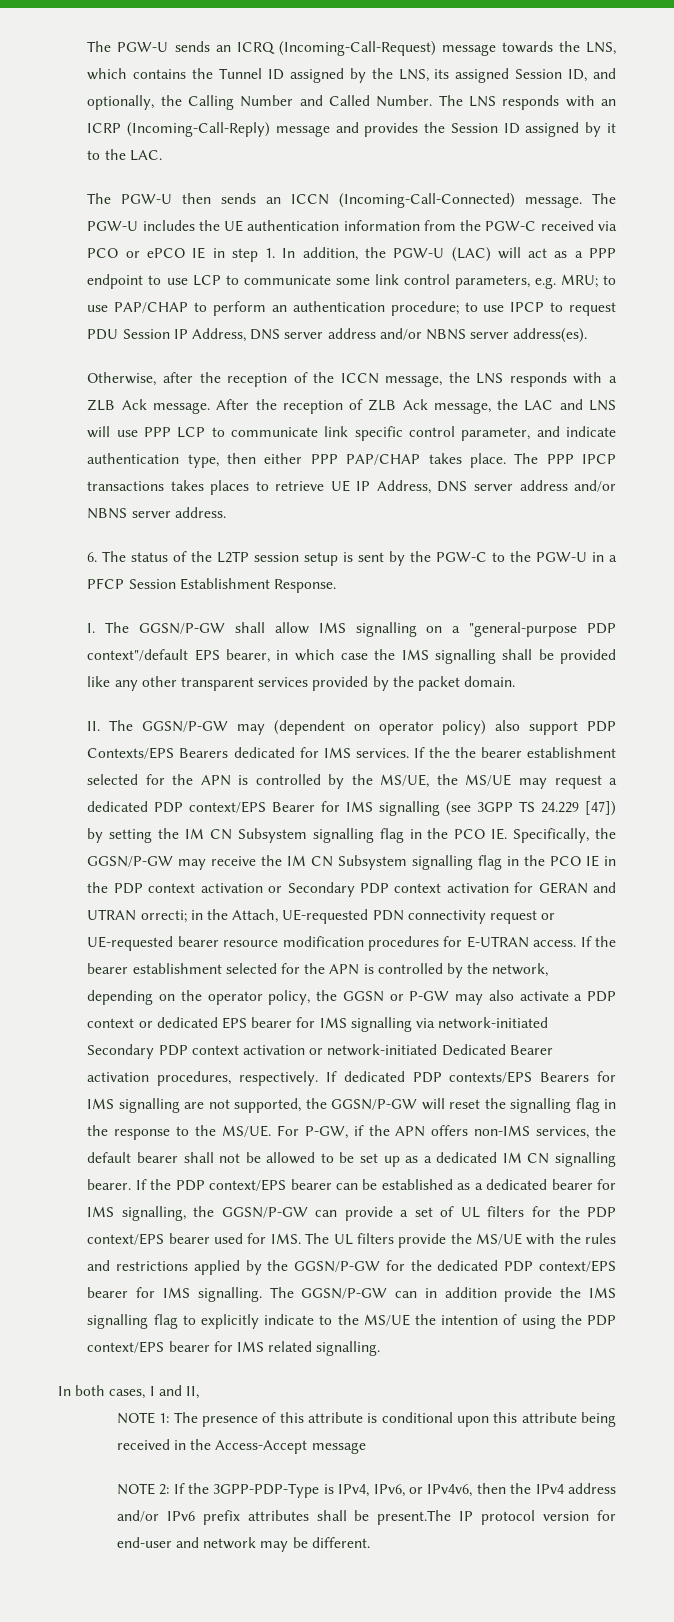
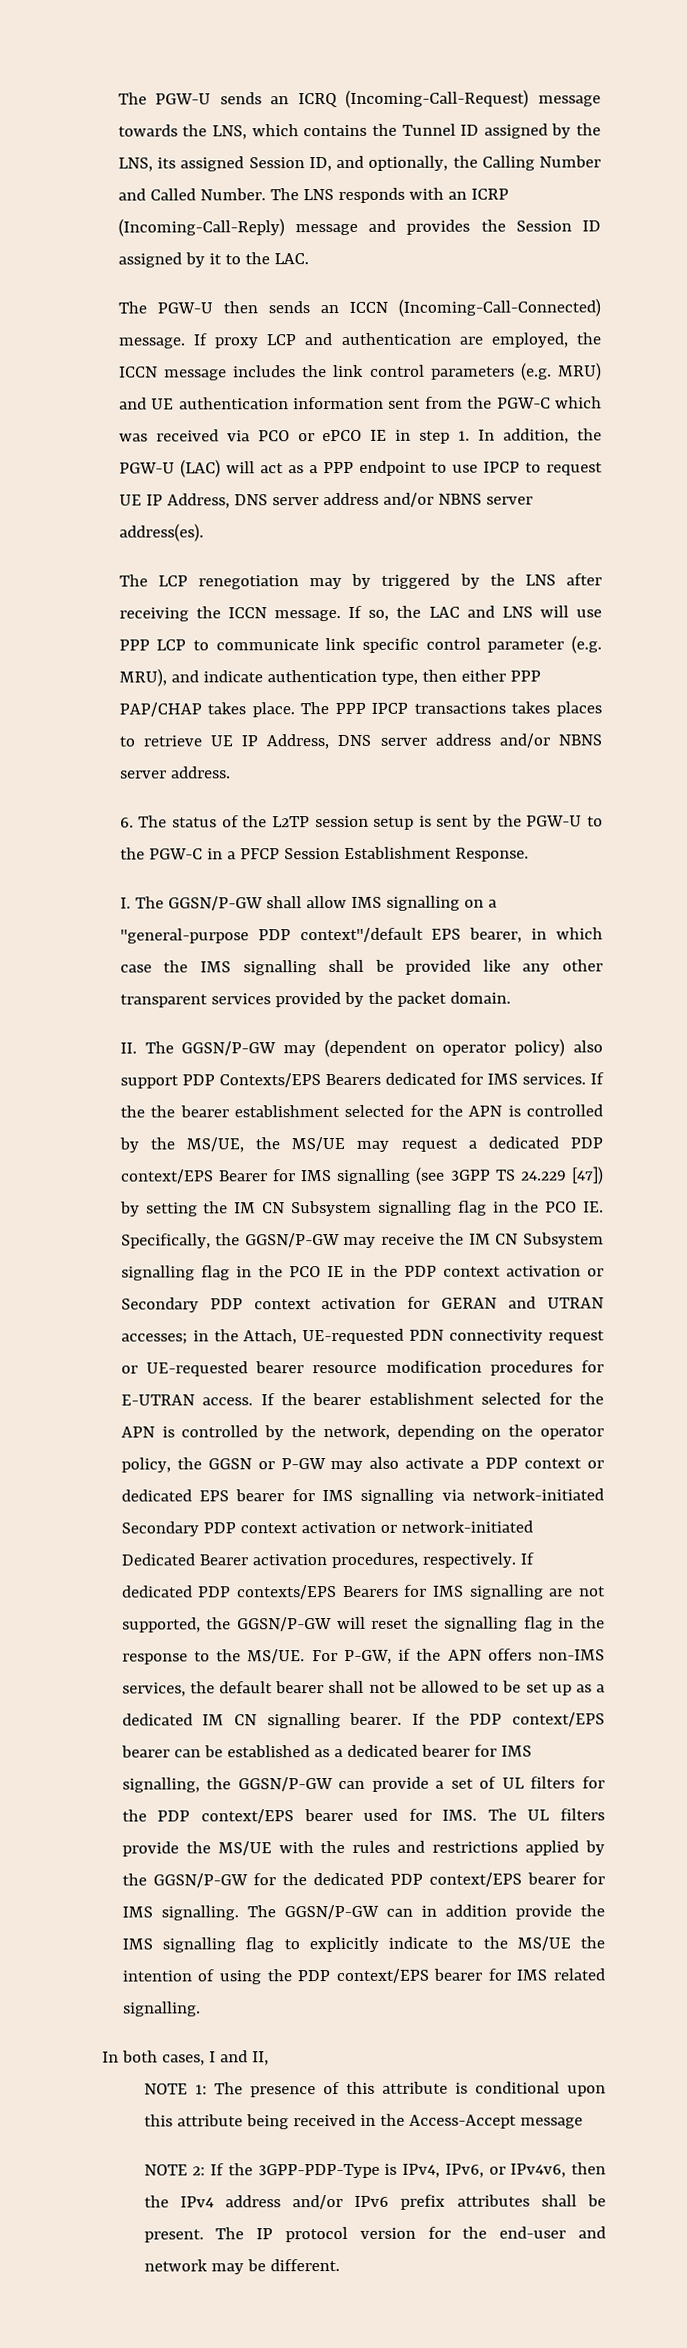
- The PGW-U includes the UE authentication information from the PGW-C received via PCO or ePCO IE in step 1. In addition, the PGW-U (LAC) will act as a PPP endpoint to use LCP to communicate some link control parameters, e.g. MRU; to use PAP/CHAP to perform an authentication procedure; to use IPCP to request PDU Session IP Address, DNS server address and/or NBNS server address(es).
+ If proxy LCP and authentication are employed, the ICCN message includes the link control parameters (e.g. MRU) and UE authentication information sent from the PGW-C which was received via PCO or ePCO IE in step 1. In addition, the PGW-U (LAC) will act as a PPP endpoint to use IPCP to request UE IP Address, DNS server address and/or NBNS server address(es).
- Otherwise, after the reception of the ICCN message, the LNS responds with a ZLB Ack message. After the reception of ZLB Ack message, the LAC and LNS will use PPP LCP to communicate link specific control parameter, and indicate authentication type, then either PPP PAP/CHAP takes place.
+ The LCP renegotiation may by triggered by the LNS after receiving the ICCN message. If so, the LAC and LNS will use PPP LCP to communicate link specific control parameter (e.g. MRU), and indicate authentication type, then either PPP PAP/CHAP takes place.
- 6. The status of the L2TP session setup is sent by the PGW-C to the PGW-U in a PFCP Session Establishment Response.
+ 6. The status of the L2TP session setup is sent by the PGW-U to the PGW-C in a PFCP Session Establishment Response.
- If the the bearer establishment selected for the APN is controlled by the MS/UE, the MS/UE may request a dedicated PDP context/EPS Bearer for IMS signalling (see 3GPP TS 24.229 [47]) by setting the IM CN Subsystem signalling flag in the PCO IE. Specifically, the GGSN/P-GW may receive the IM CN Subsystem signalling flag in the PCO IE in the PDP context activation or Secondary PDP context activation for GERAN and UTRAN orrecti;
+ If the the bearer establishment selected for the APN is controlled by the MS/UE, the MS/UE may request a dedicated PDP context/EPS Bearer for IMS signalling (see 3GPP TS 24.229 [47]) by setting the IM CN Subsystem signalling flag in the PCO IE. Specifically, the GGSN/P-GW may receive the IM CN Subsystem signalling flag in the PCO IE in the PDP context activation or Secondary PDP context activation for GERAN and UTRAN accesses;
- NOTE 2: If the 3GPP-PDP-Type is IPv4, IPv6, or IPv4v6, then the IPv4 address and/or IPv6 prefix attributes shall be present.The IP protocol version for end-user and network may be different.
+ NOTE 2: If the 3GPP-PDP-Type is IPv4, IPv6, or IPv4v6, then the IPv4 address and/or IPv6 prefix attributes shall be present. The IP protocol version for the end-user and network may be different.

